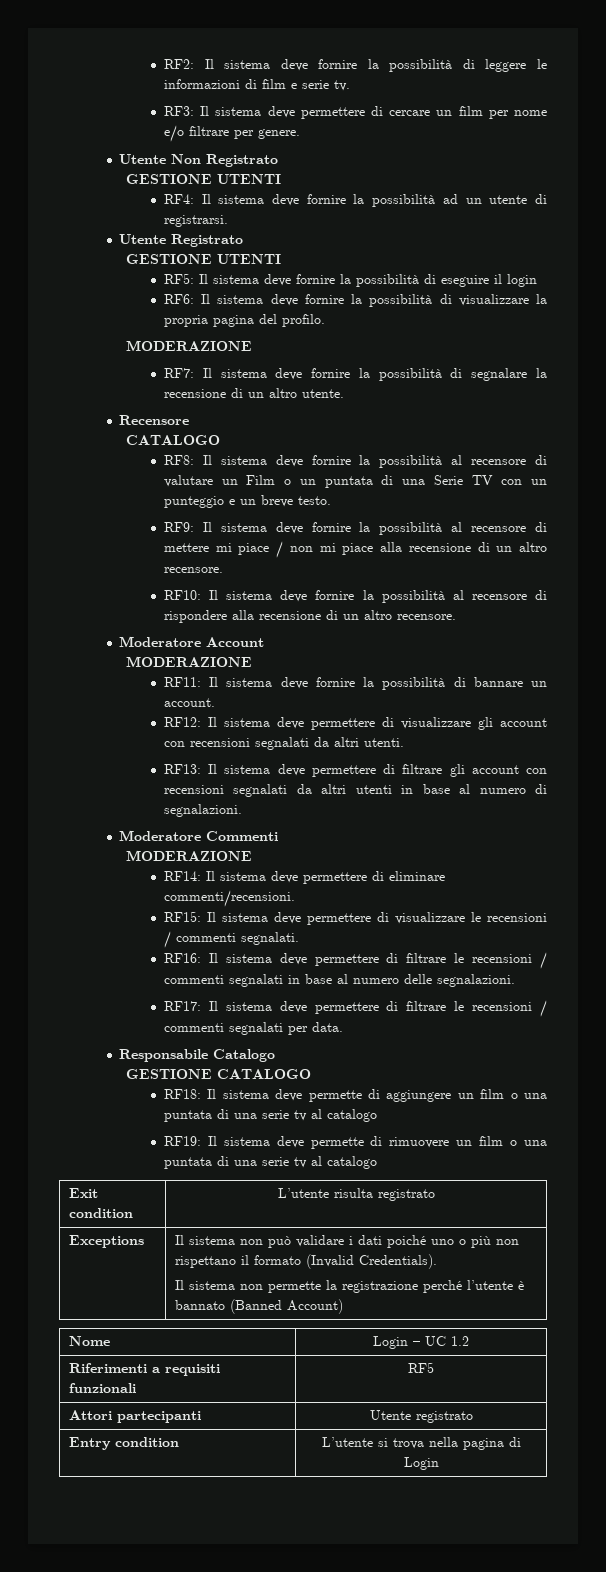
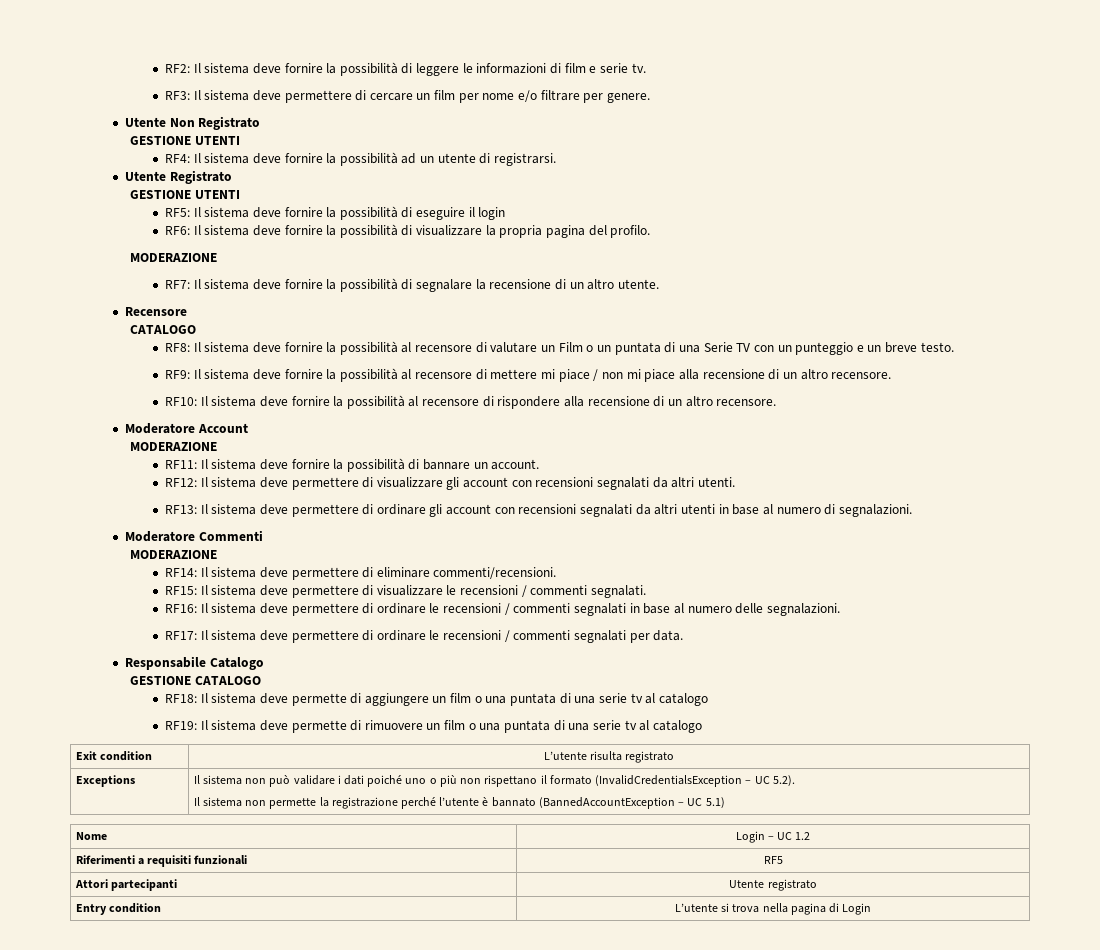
- RF13: Il sistema deve permettere di filtrare gli account con recensioni segnalati da altri utenti in base al numero di segnalazioni.
+ RF13: Il sistema deve permettere di ordinare gli account con recensioni segnalati da altri utenti in base al numero di segnalazioni.
- RF16: Il sistema deve permettere di filtrare le recensioni / commenti segnalati in base al numero delle segnalazioni.
+ RF16: Il sistema deve permettere di ordinare le recensioni / commenti segnalati in base al numero delle segnalazioni.
- RF17: Il sistema deve permettere di filtrare le recensioni / commenti segnalati per data.
+ RF17: Il sistema deve permettere di ordinare le recensioni / commenti segnalati per data.
- Exceptions | Il sistema non può validare i dati poiché uno o più non rispettano il formato (Invalid Credentials).
- Il sistema non permette la registrazione perché l’utente è bannato (Banned Account)
+ Exceptions | Il sistema non può validare i dati poiché uno o più non rispettano il formato (InvalidCredentialsException – UC 5.2).
+ Il sistema non permette la registrazione perché l’utente è bannato (BannedAccountException – UC 5.1)

